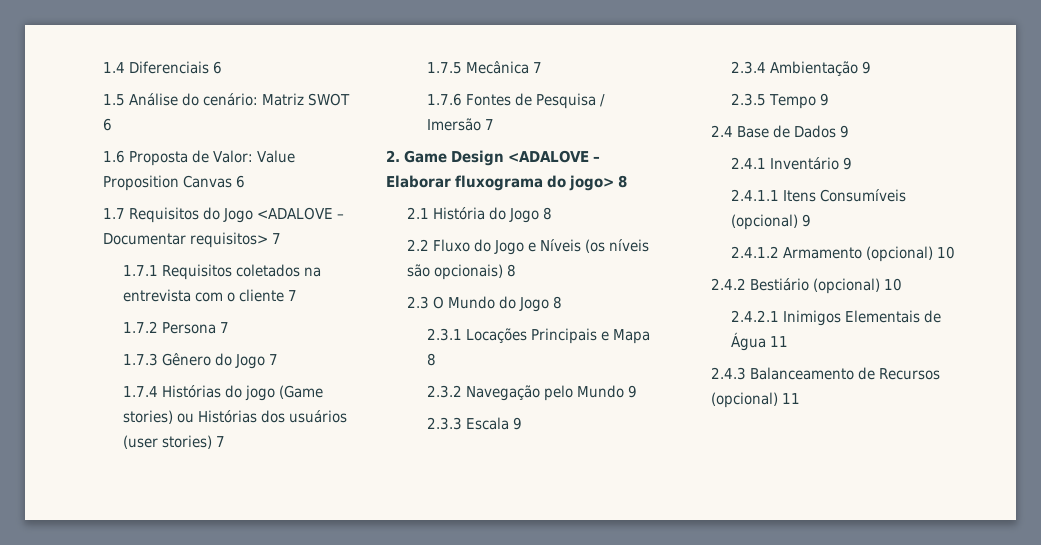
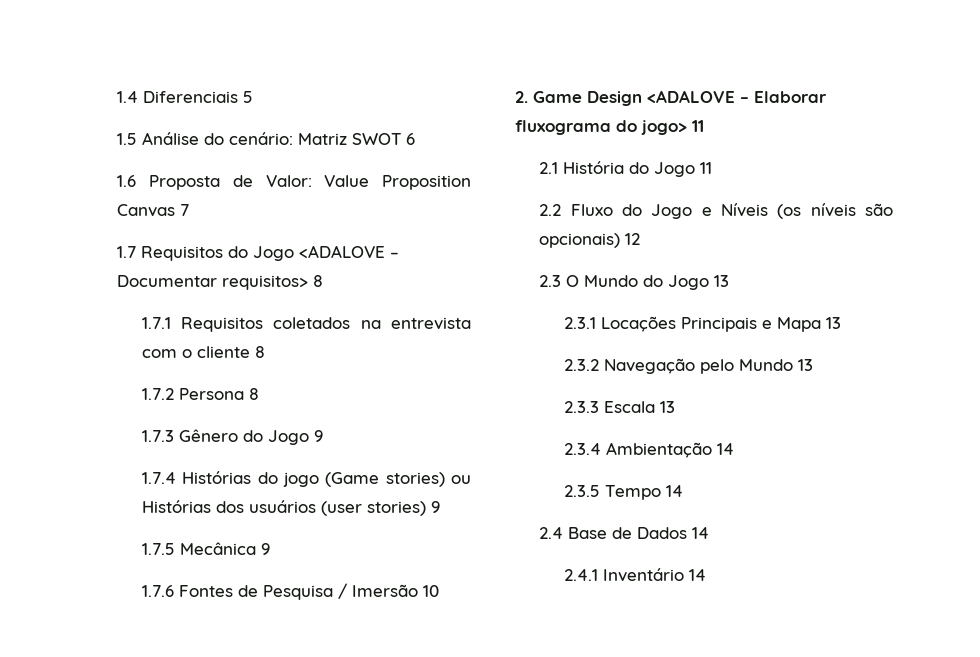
- 1.4 Diferenciais 6
+ 1.4 Diferenciais 5
- 1.6 Proposta de Valor: Value Proposition Canvas 6
+ 1.6 Proposta de Valor: Value Proposition Canvas 7
- 1.7 Requisitos do Jogo <ADALOVE – Documentar requisitos> 7
+ 1.7 Requisitos do Jogo <ADALOVE – Documentar requisitos> 8
- 1.7.1 Requisitos coletados na entrevista com o cliente 7
+ 1.7.1 Requisitos coletados na entrevista com o cliente 8
- 1.7.2 Persona 7
+ 1.7.2 Persona 8
- 1.7.3 Gênero do Jogo 7
+ 1.7.3 Gênero do Jogo 9
- 1.7.4 Histórias do jogo (Game stories) ou Histórias dos usuários (user stories) 7
+ 1.7.4 Histórias do jogo (Game stories) ou Histórias dos usuários (user stories) 9
- 1.7.5 Mecânica 7
+ 1.7.5 Mecânica 9
- 1.7.6 Fontes de Pesquisa / Imersão 7
+ 1.7.6 Fontes de Pesquisa / Imersão 10
- 2. Game Design <ADALOVE – Elaborar fluxograma do jogo> 8
+ 2. Game Design <ADALOVE – Elaborar fluxograma do jogo> 11
- 2.1 História do Jogo 8
+ 2.1 História do Jogo 11
- 2.2 Fluxo do Jogo e Níveis (os níveis são opcionais) 8
+ 2.2 Fluxo do Jogo e Níveis (os níveis são opcionais) 12
- 2.3 O Mundo do Jogo 8
+ 2.3 O Mundo do Jogo 13
- 2.3.1 Locações Principais e Mapa 8
+ 2.3.1 Locações Principais e Mapa 13
- 2.3.2 Navegação pelo Mundo 9
+ 2.3.2 Navegação pelo Mundo 13
- 2.3.3 Escala 9
+ 2.3.3 Escala 13
- 2.3.4 Ambientação 9
+ 2.3.4 Ambientação 14
- 2.3.5 Tempo 9
+ 2.3.5 Tempo 14
- 2.4 Base de Dados 9
+ 2.4 Base de Dados 14
- 2.4.1 Inventário 9
- 2.4.1.1 Itens Consumíveis (opcional) 9
- 2.4.1.2 Armamento (opcional) 10
- 2.4.2 Bestiário (opcional) 10
- 2.4.2.1 Inimigos Elementais de Água 11
- 2.4.3 Balanceamento de Recursos (opcional) 11
+ 2.4.1 Inventário 14

